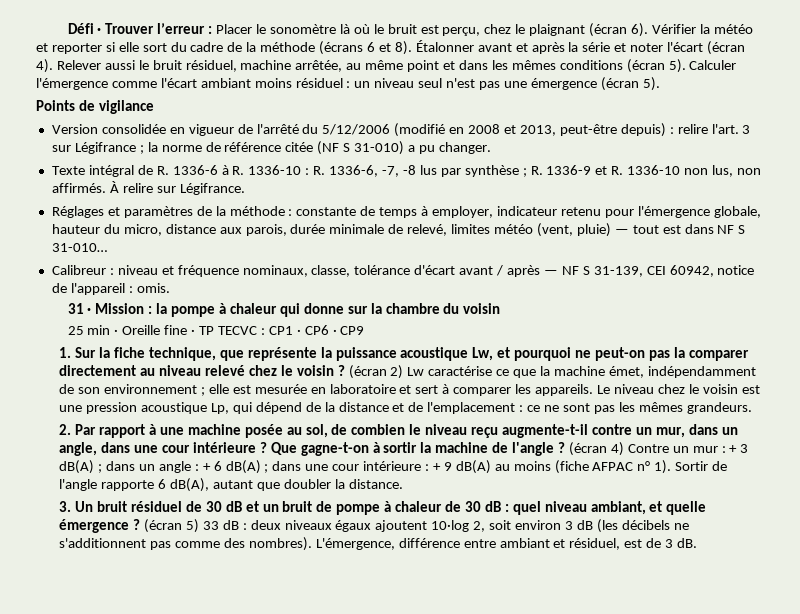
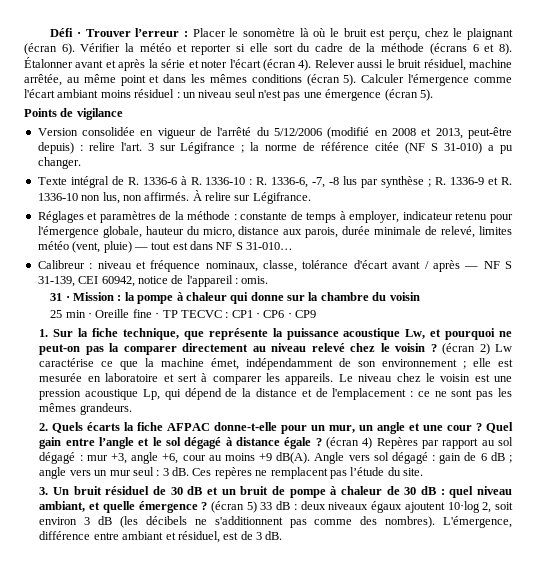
- 2. Par rapport à une machine posée au sol, de combien le niveau reçu augmente-t-il contre un mur, dans un angle, dans une cour intérieure ? Que gagne-t-on à sortir la machine de l'angle ? (écran 4) Contre un mur : + 3 dB(A) ; dans un angle : + 6 dB(A) ; dans une cour intérieure : + 9 dB(A) au moins (fiche AFPAC n° 1). Sortir de l'angle rapporte 6 dB(A), autant que doubler la distance.
+ 2. Quels écarts la fiche AFPAC donne-t-elle pour un mur, un angle et une cour ? Quel gain entre l’angle et le sol dégagé à distance égale ? (écran 4) Repères par rapport au sol dégagé : mur +3, angle +6, cour au moins +9 dB(A). Angle vers sol dégagé : gain de 6 dB ; angle vers un mur seul : 3 dB. Ces repères ne remplacent pas l’étude du site.

